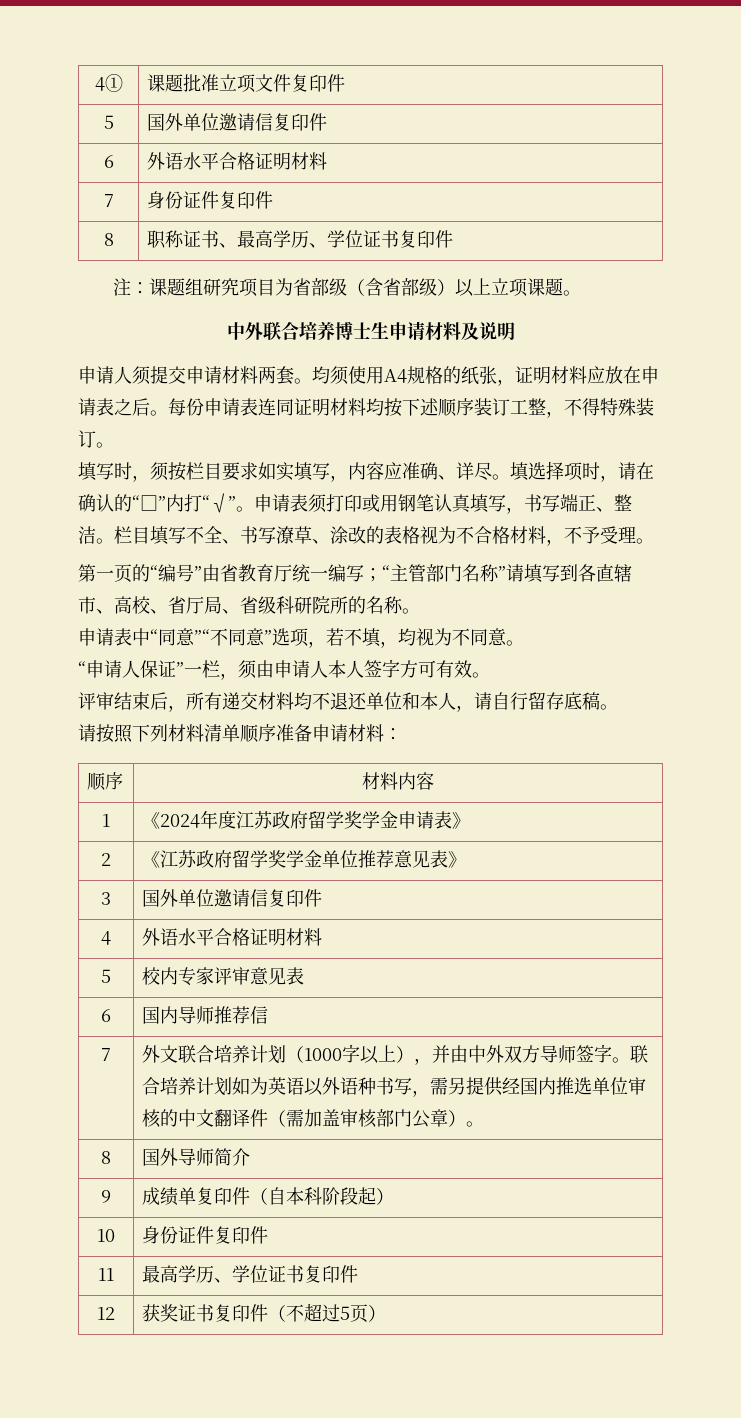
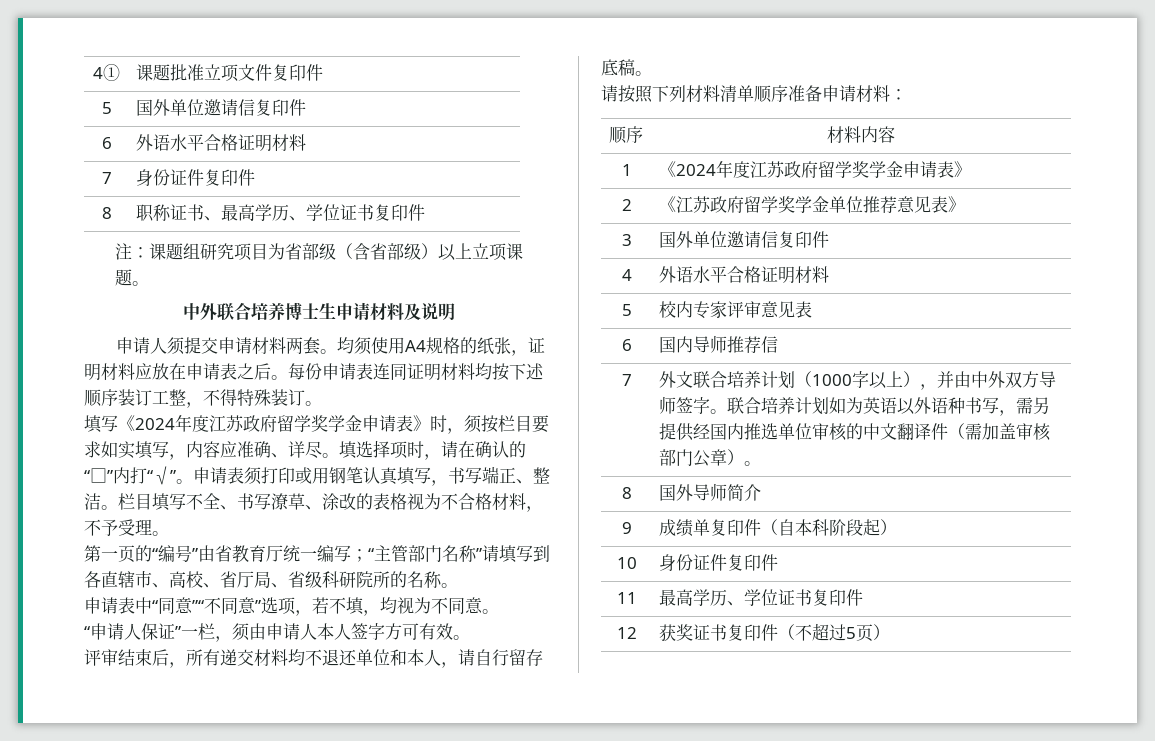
- 填写时，须按栏目要求如实填写，内容应准确、详尽。
+ 填写《2024年度江苏政府留学奖学金申请表》时，须按栏目要求如实填写，内容应准确、详尽。

